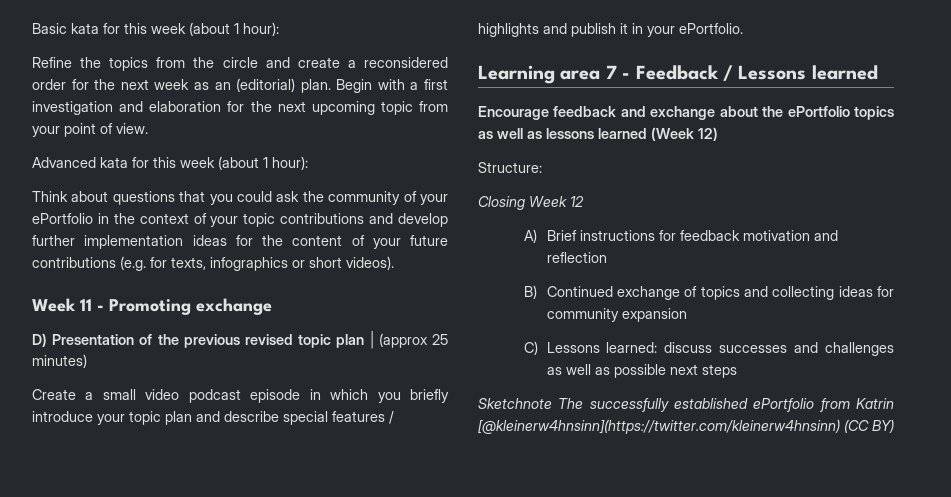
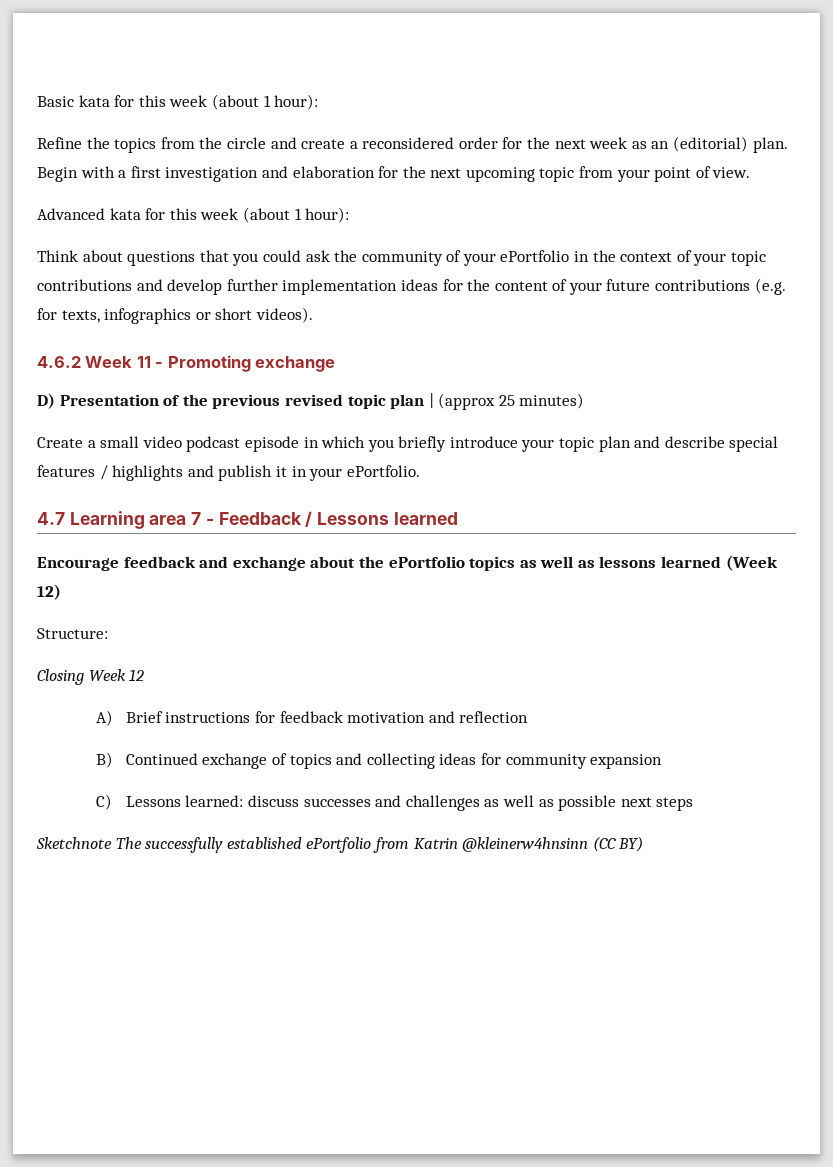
- Week 11 - Promoting exchange
+ 4.6.2 Week 11 - Promoting exchange
- Learning area 7 - Feedback / Lessons learned
+ 4.7 Learning area 7 - Feedback / Lessons learned
- Sketchnote The successfully established ePortfolio from Katrin [@kleinerw4hnsinn](https://twitter.com/kleinerw4hnsinn) (CC BY)
+ Sketchnote The successfully established ePortfolio from Katrin @kleinerw4hnsinn (CC BY)

